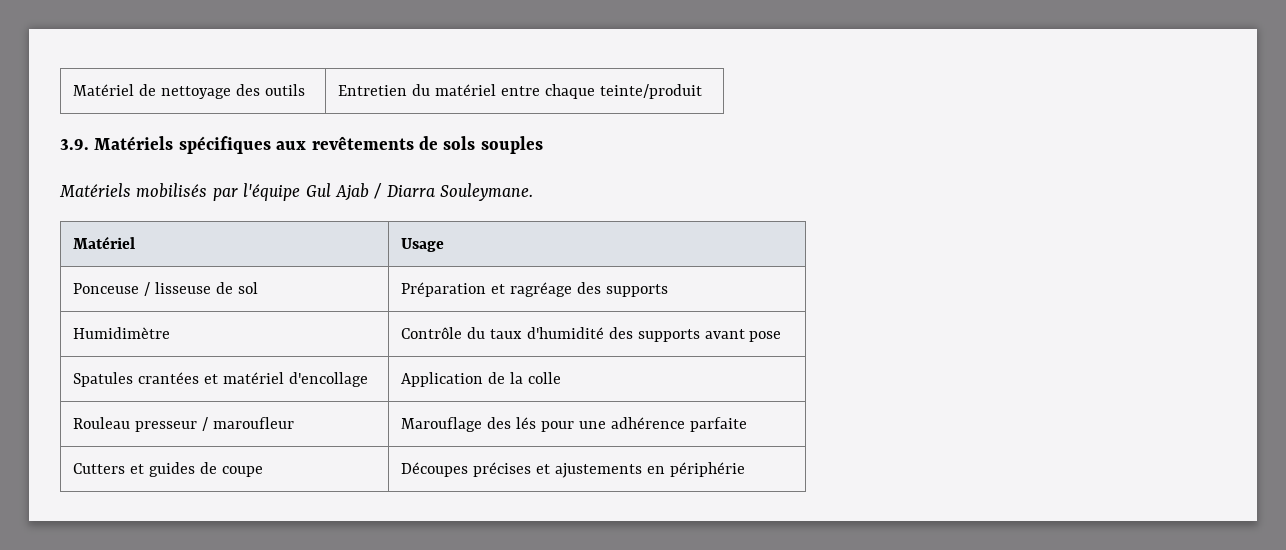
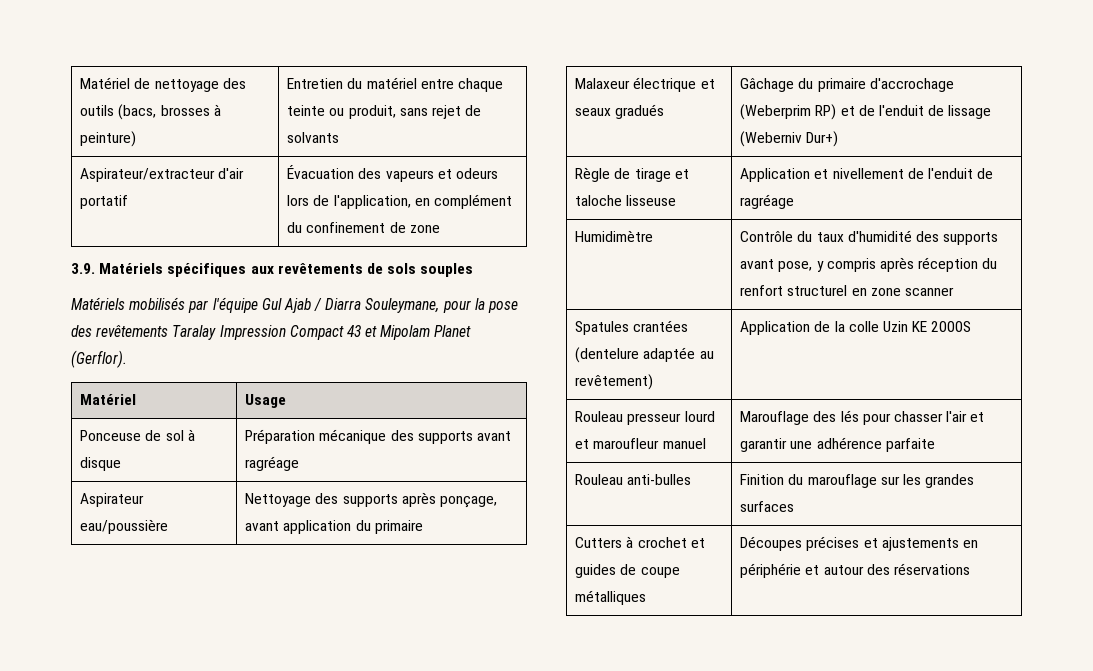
- Matériel de nettoyage des outils | Entretien du matériel entre chaque teinte/produit
+ Matériel de nettoyage des outils (bacs, brosses à peinture) | Entretien du matériel entre chaque teinte ou produit, sans rejet de solvants
+ Aspirateur/extracteur d'air portatif | Évacuation des vapeurs et odeurs lors de l'application, en complément du confinement de zone
- Matériels mobilisés par l'équipe Gul Ajab / Diarra Souleymane.
+ Matériels mobilisés par l'équipe Gul Ajab / Diarra Souleymane, pour la pose des revêtements Taralay Impression Compact 43 et Mipolam Planet (Gerflor).
- Ponceuse / lisseuse de sol | Préparation et ragréage des supports
+ Ponceuse de sol à disque | Préparation mécanique des supports avant ragréage
+ Aspirateur eau/poussière | Nettoyage des supports après ponçage, avant application du primaire
+ Malaxeur électrique et seaux gradués | Gâchage du primaire d'accrochage (Weberprim RP) et de l'enduit de lissage (Weberniv Dur+)
+ Règle de tirage et taloche lisseuse | Application et nivellement de l'enduit de ragréage
- Humidimètre | Contrôle du taux d'humidité des supports avant pose
- Spatules crantées et matériel d'encollage | Application de la colle
+ Humidimètre | Contrôle du taux d'humidité des supports avant pose, y compris après réception du renfort structurel en zone scanner
+ Spatules crantées (dentelure adaptée au revêtement) | Application de la colle Uzin KE 2000S
- Rouleau presseur / maroufleur | Marouflage des lés pour une adhérence parfaite
+ Rouleau presseur lourd et maroufleur manuel | Marouflage des lés pour chasser l'air et garantir une adhérence parfaite
+ Rouleau anti-bulles | Finition du marouflage sur les grandes surfaces
- Cutters et guides de coupe | Découpes précises et ajustements en périphérie
+ Cutters à crochet et guides de coupe métalliques | Découpes précises et ajustements en périphérie et autour des réservations

